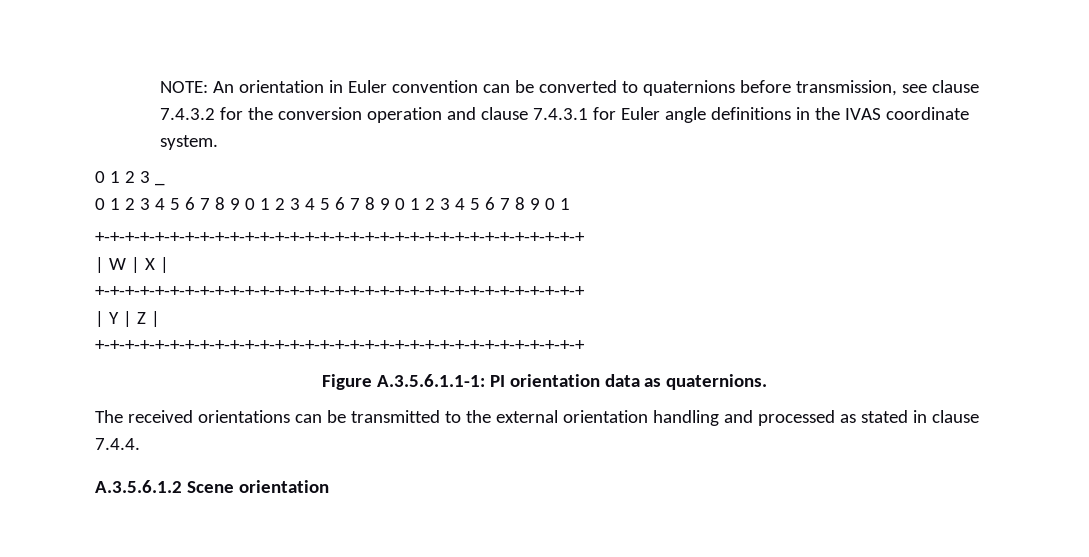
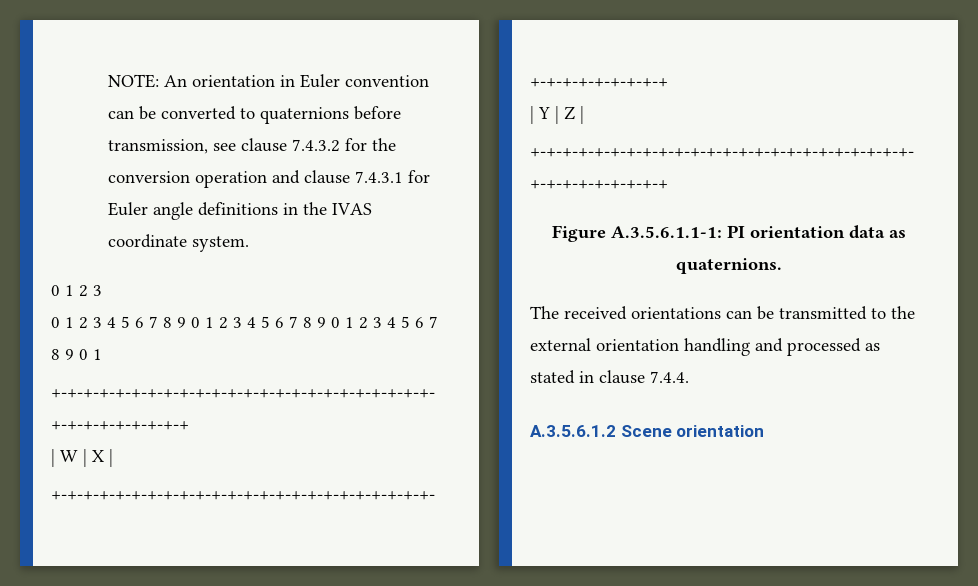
  NOTE: An orientation in Euler convention can be converted to quaternions before transmission, see clause 7.4.3.2 for the conversion operation and clause 7.4.3.1 for Euler angle definitions in the IVAS coordinate system.
- 0 1 2 3 _
+ 0 1 2 3

